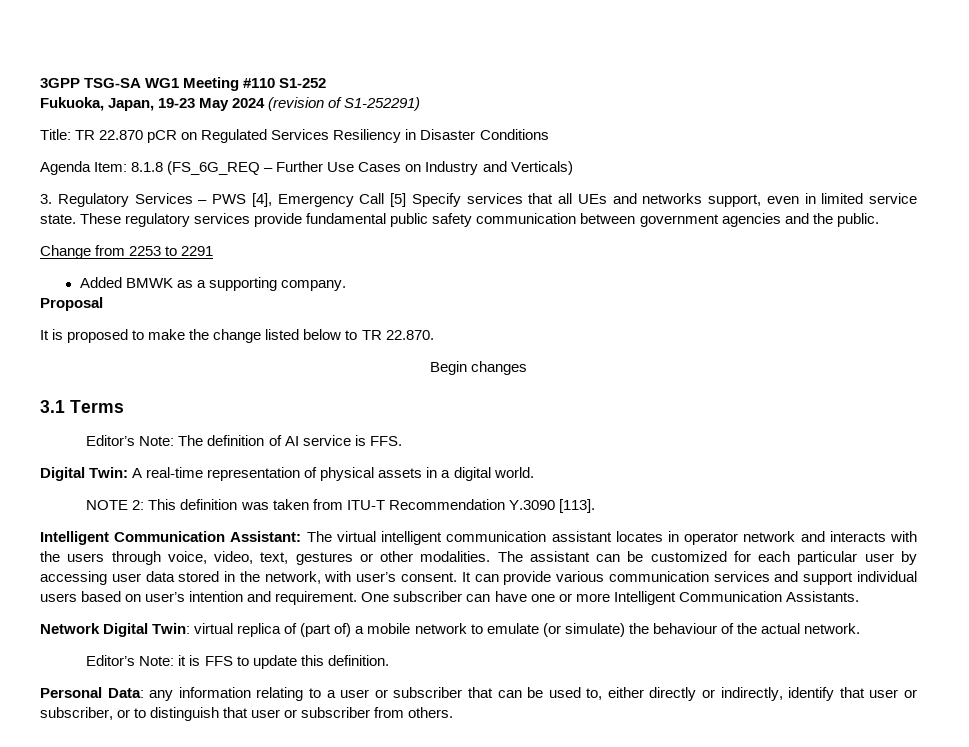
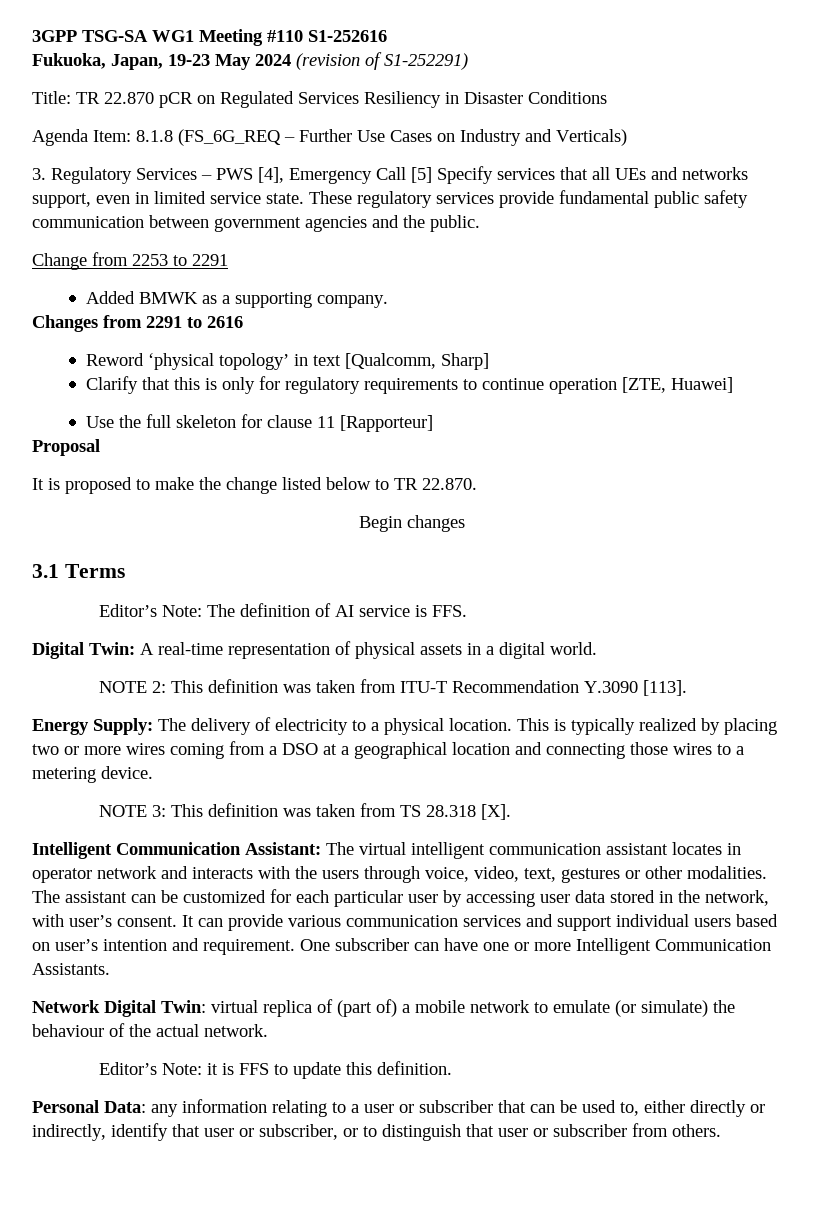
- 3GPP TSG-SA WG1 Meeting #110 S1-252
+ 3GPP TSG-SA WG1 Meeting #110 S1-252616
+ Changes from 2291 to 2616
+ Reword ‘physical topology’ in text [Qualcomm, Sharp]
+ Clarify that this is only for regulatory requirements to continue operation [ZTE, Huawei]
+ Use the full skeleton for clause 11 [Rapporteur]
+ Energy Supply: The delivery of electricity to a physical location. This is typically realized by placing two or more wires coming from a DSO at a geographical location and connecting those wires to a metering device.
+ NOTE 3: This definition was taken from TS 28.318 [X].

